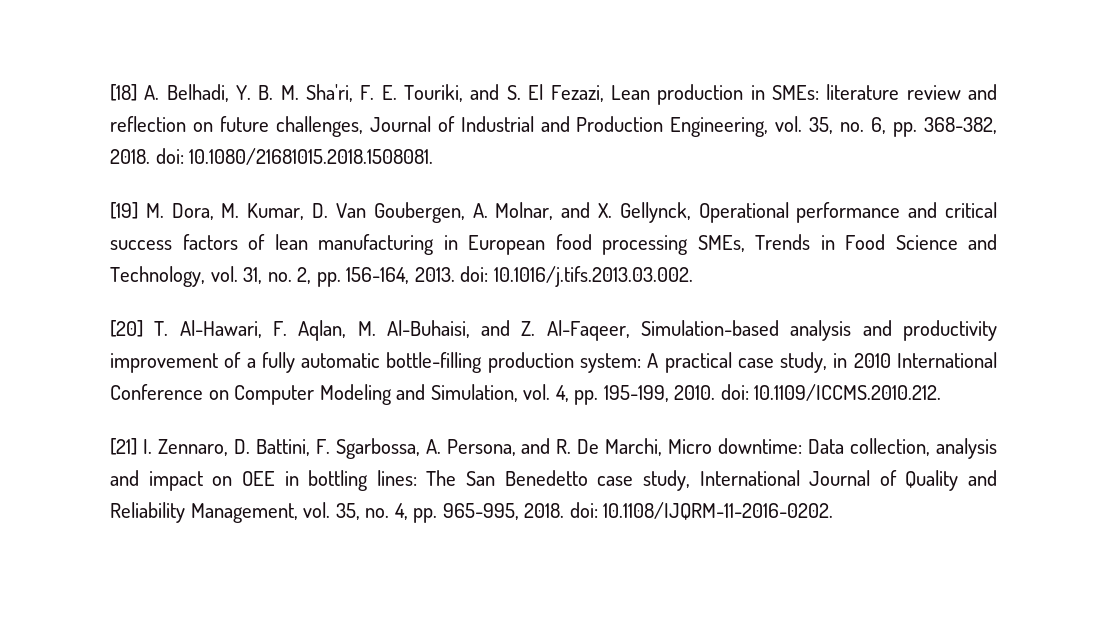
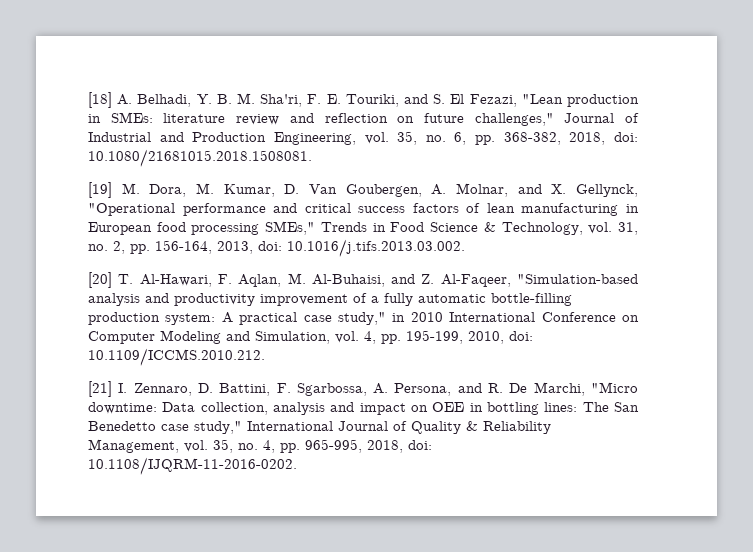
- [18] A. Belhadi, Y. B. M. Sha'ri, F. E. Touriki, and S. El Fezazi, Lean production in SMEs: literature review and reflection on future challenges, Journal of Industrial and Production Engineering, vol. 35, no. 6, pp. 368-382, 2018. doi: 10.1080/21681015.2018.1508081.
+ [18] A. Belhadi, Y. B. M. Sha'ri, F. E. Touriki, and S. El Fezazi, "Lean production in SMEs: literature review and reflection on future challenges," Journal of Industrial and Production Engineering, vol. 35, no. 6, pp. 368-382, 2018, doi: 10.1080/21681015.2018.1508081.
- [19] M. Dora, M. Kumar, D. Van Goubergen, A. Molnar, and X. Gellynck, Operational performance and critical success factors of lean manufacturing in European food processing SMEs, Trends in Food Science and Technology, vol. 31, no. 2, pp. 156-164, 2013. doi: 10.1016/j.tifs.2013.03.002.
+ [19] M. Dora, M. Kumar, D. Van Goubergen, A. Molnar, and X. Gellynck, "Operational performance and critical success factors of lean manufacturing in European food processing SMEs," Trends in Food Science & Technology, vol. 31, no. 2, pp. 156-164, 2013, doi: 10.1016/j.tifs.2013.03.002.
- [20] T. Al-Hawari, F. Aqlan, M. Al-Buhaisi, and Z. Al-Faqeer, Simulation-based analysis and productivity improvement of a fully automatic bottle-filling production system: A practical case study, in 2010 International Conference on Computer Modeling and Simulation, vol. 4, pp. 195-199, 2010. doi: 10.1109/ICCMS.2010.212.
+ [20] T. Al-Hawari, F. Aqlan, M. Al-Buhaisi, and Z. Al-Faqeer, "Simulation-based analysis and productivity improvement of a fully automatic bottle-filling production system: A practical case study," in 2010 International Conference on Computer Modeling and Simulation, vol. 4, pp. 195-199, 2010, doi: 10.1109/ICCMS.2010.212.
- [21] I. Zennaro, D. Battini, F. Sgarbossa, A. Persona, and R. De Marchi, Micro downtime: Data collection, analysis and impact on OEE in bottling lines: The San Benedetto case study, International Journal of Quality and Reliability Management, vol. 35, no. 4, pp. 965-995, 2018. doi: 10.1108/IJQRM-11-2016-0202.
+ [21] I. Zennaro, D. Battini, F. Sgarbossa, A. Persona, and R. De Marchi, "Micro downtime: Data collection, analysis and impact on OEE in bottling lines: The San Benedetto case study," International Journal of Quality & Reliability Management, vol. 35, no. 4, pp. 965-995, 2018, doi: 10.1108/IJQRM-11-2016-0202.

